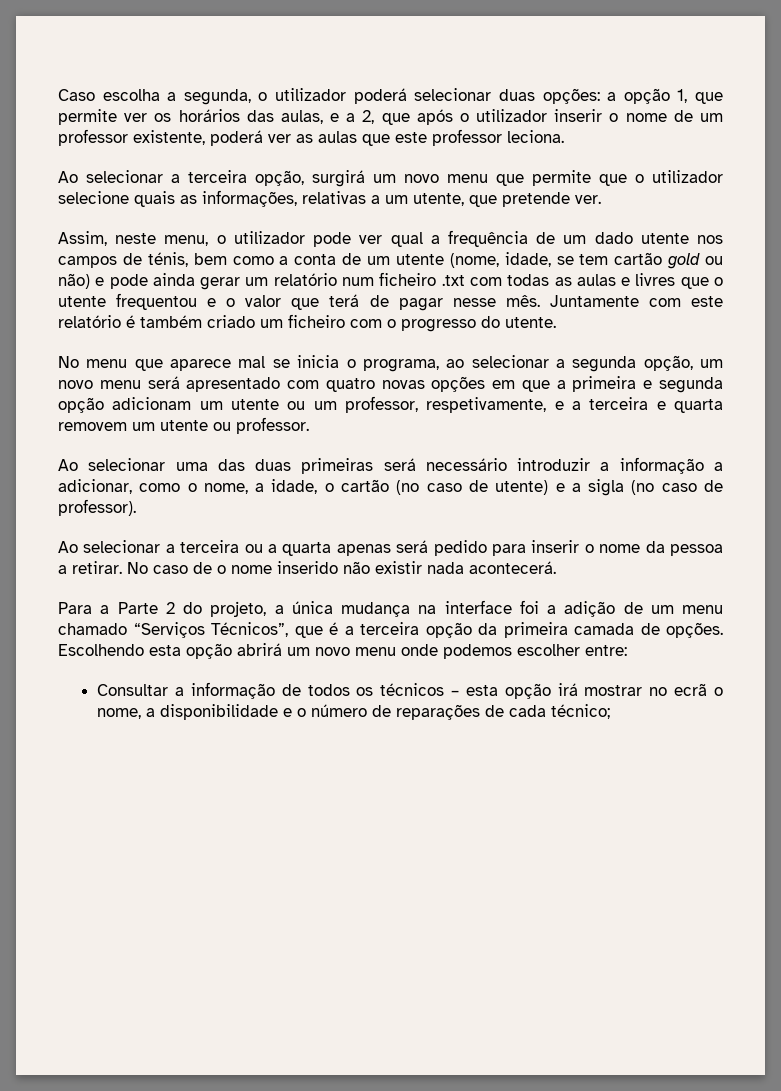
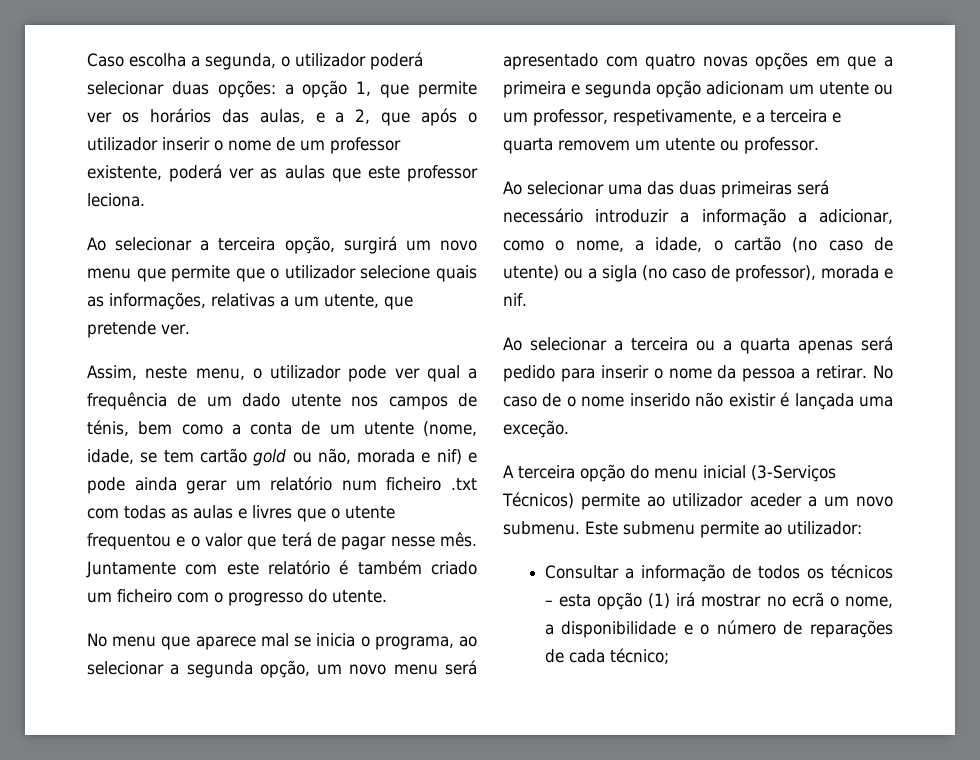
- Assim, neste menu, o utilizador pode ver qual a frequência de um dado utente nos campos de ténis, bem como a conta de um utente (nome, idade, se tem cartão gold ou não) e pode ainda gerar um relatório num ficheiro .txt com todas as aulas e livres que o utente frequentou e o valor que terá de pagar nesse mês.
+ Assim, neste menu, o utilizador pode ver qual a frequência de um dado utente nos campos de ténis, bem como a conta de um utente (nome, idade, se tem cartão gold ou não, morada e nif) e pode ainda gerar um relatório num ficheiro .txt com todas as aulas e livres que o utente frequentou e o valor que terá de pagar nesse mês.
- Ao selecionar uma das duas primeiras será necessário introduzir a informação a adicionar, como o nome, a idade, o cartão (no caso de utente) e a sigla (no caso de professor).
+ Ao selecionar uma das duas primeiras será necessário introduzir a informação a adicionar, como o nome, a idade, o cartão (no caso de utente) ou a sigla (no caso de professor), morada e nif.
- No caso de o nome inserido não existir nada acontecerá.
- Para a Parte 2 do projeto, a única mudança na interface foi a adição de um menu chamado “Serviços Técnicos”, que é a terceira opção da primeira camada de opções. Escolhendo esta opção abrirá um novo menu onde podemos escolher entre:
+ No caso de o nome inserido não existir é lançada uma exceção.
+ A terceira opção do menu inicial (3-Serviços Técnicos) permite ao utilizador aceder a um novo submenu. Este submenu permite ao utilizador:
- Consultar a informação de todos os técnicos – esta opção irá mostrar no ecrã o nome, a disponibilidade e o número de reparações de cada técnico;
+ Consultar a informação de todos os técnicos – esta opção (1) irá mostrar no ecrã o nome, a disponibilidade e o número de reparações de cada técnico;

